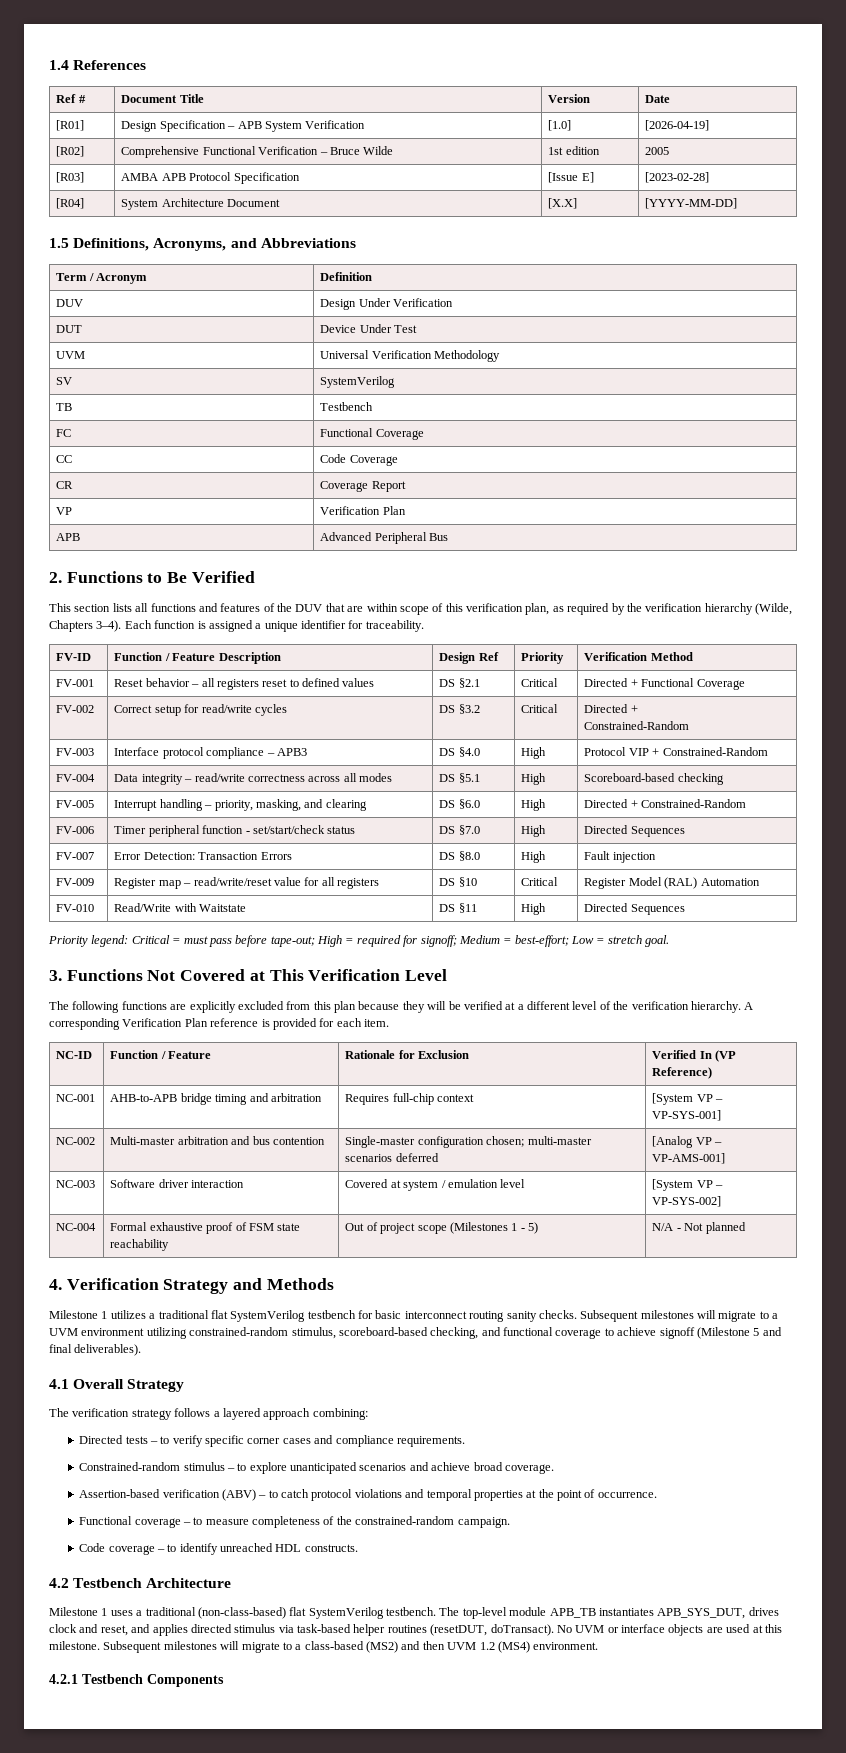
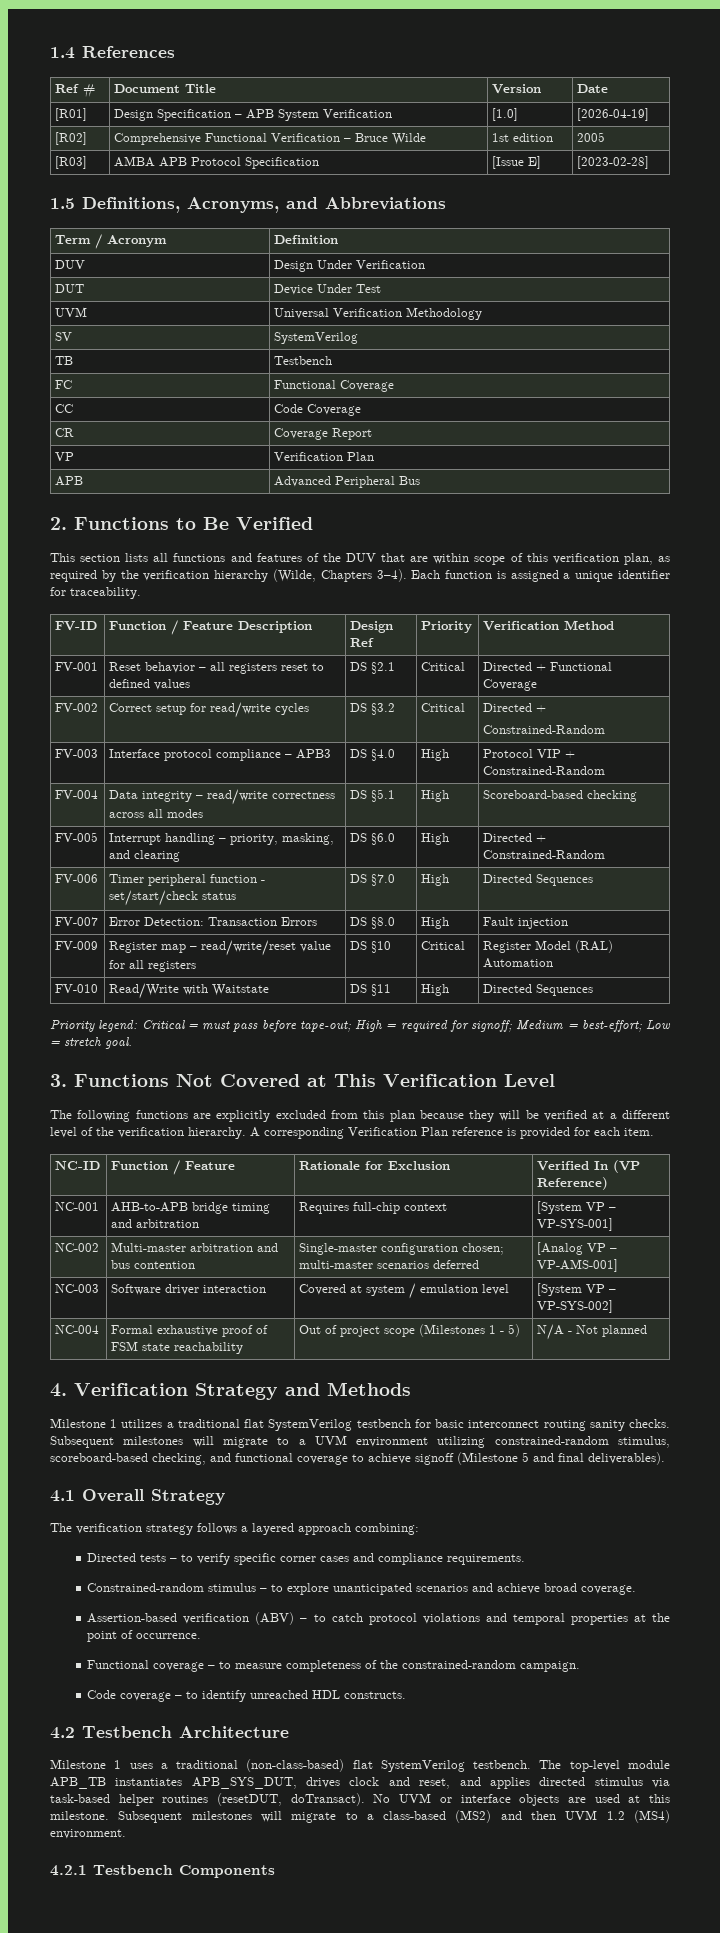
- [R04] | System Architecture Document | [X.X] | [YYYY-MM-DD]

